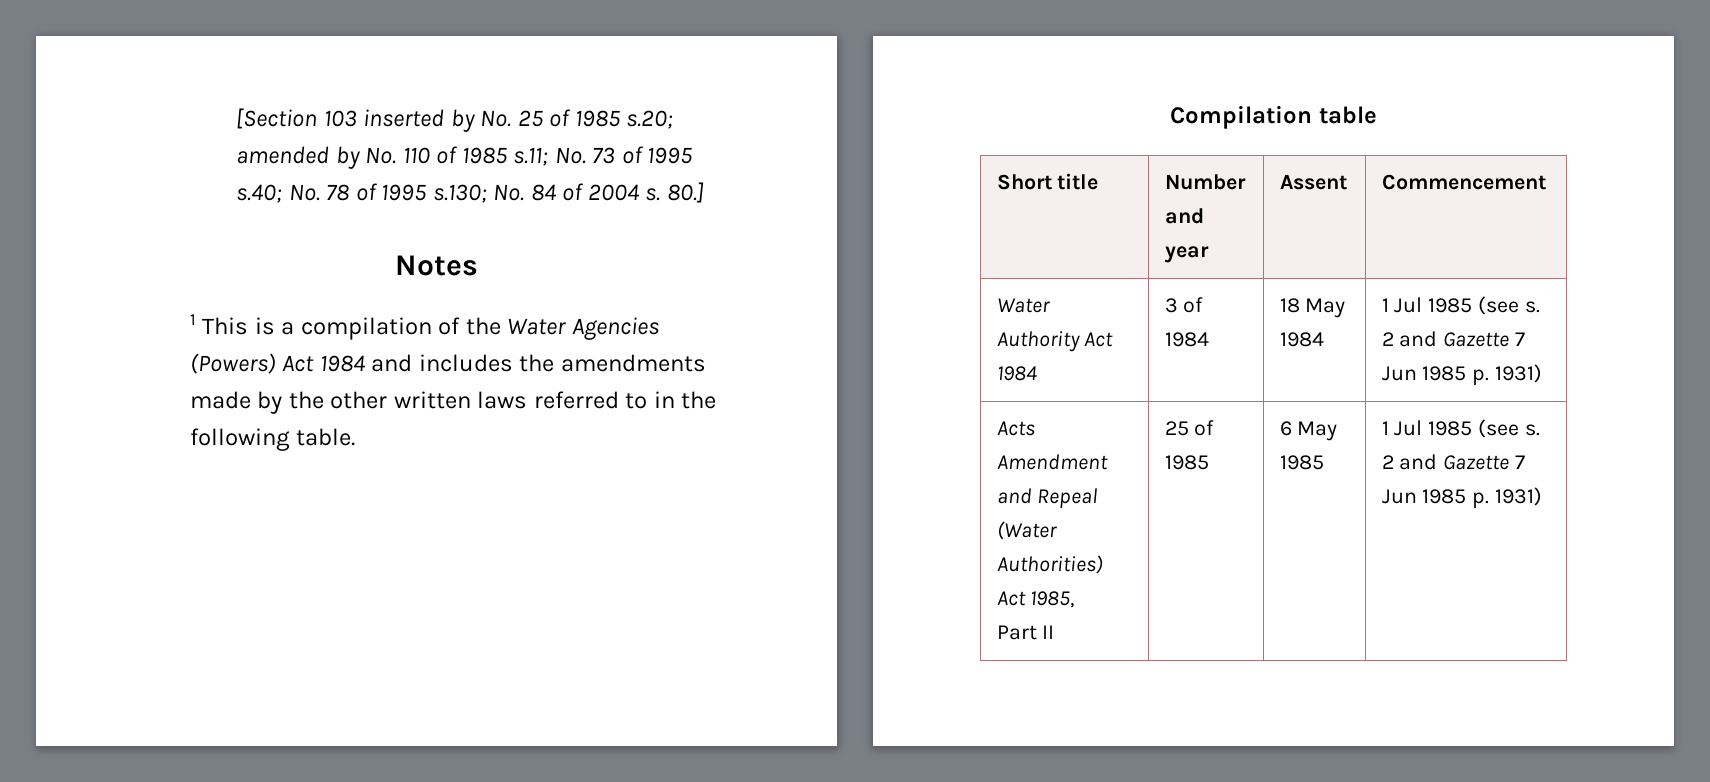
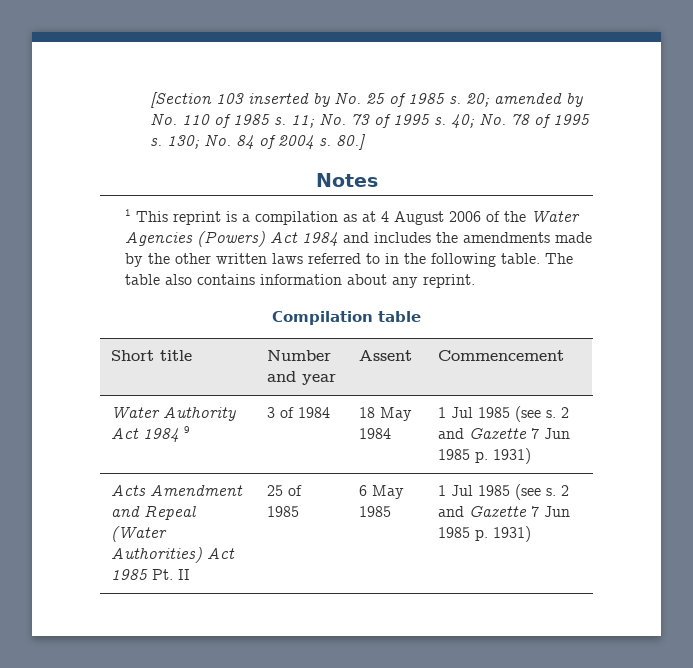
- [Section 103 inserted by No. 25 of 1985 s.20; amended by No. 110 of 1985 s.11; No. 73 of 1995 s.40; No. 78 of 1995 s.130; No. 84 of 2004 s.
+ [Section 103 inserted by No. 25 of 1985 s. 20; amended by No. 110 of 1985 s. 11; No. 73 of 1995 s. 40; No. 78 of 1995 s. 130; No. 84 of 2004 s.
- 1 This is a compilation of the Water Agencies (Powers) Act 1984 and includes the amendments made by the other written laws referred to in the following table.
+ 1 This reprint is a compilation as at 4 August 2006 of the Water Agencies (Powers) Act 1984 and includes the amendments made by the other written laws referred to in the following table. The table also contains information about any reprint.
- Water Authority Act 1984 | 3 of 1984 | 18 May 1984 | 1 Jul 1985 (see s. 2 and Gazette 7 Jun 1985 p. 1931)
+ Water Authority Act 1984 9 | 3 of 1984 | 18 May 1984 | 1 Jul 1985 (see s. 2 and Gazette 7 Jun 1985 p. 1931)
- Acts Amendment and Repeal (Water Authorities) Act 1985,
- Part II | 25 of 1985 | 6 May 1985 | 1 Jul 1985 (see s. 2 and Gazette 7 Jun 1985 p. 1931)
+ Acts Amendment and Repeal (Water Authorities) Act 1985 Pt. II | 25 of 1985 | 6 May 1985 | 1 Jul 1985 (see s. 2 and Gazette 7 Jun 1985 p. 1931)

